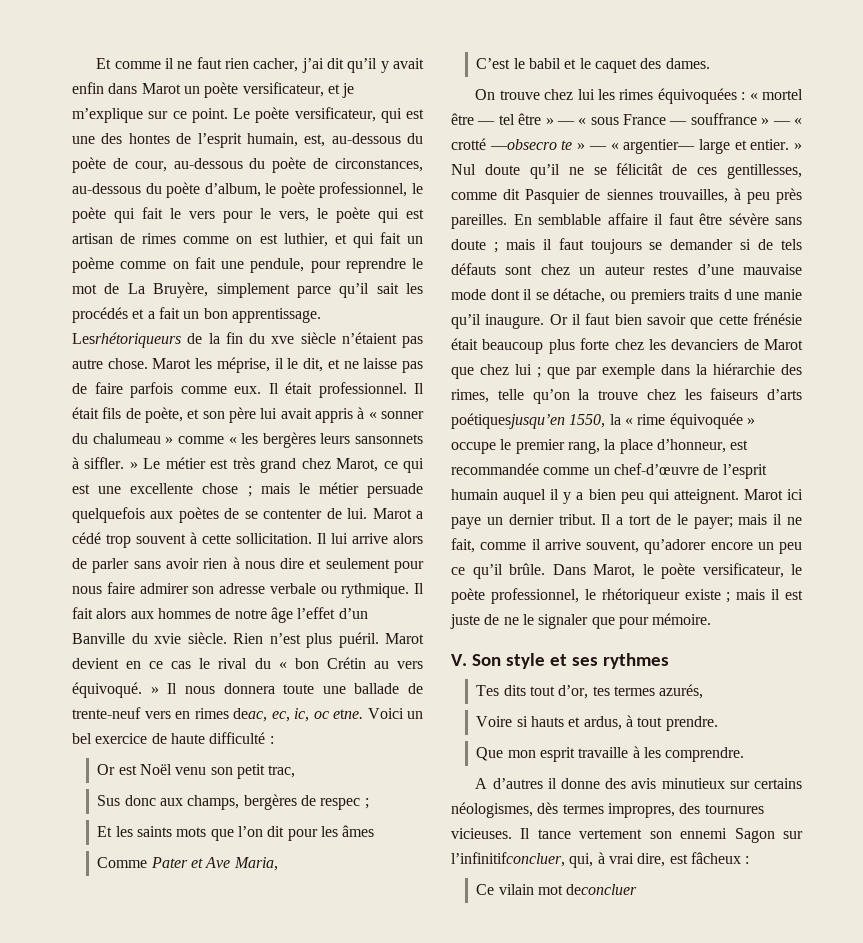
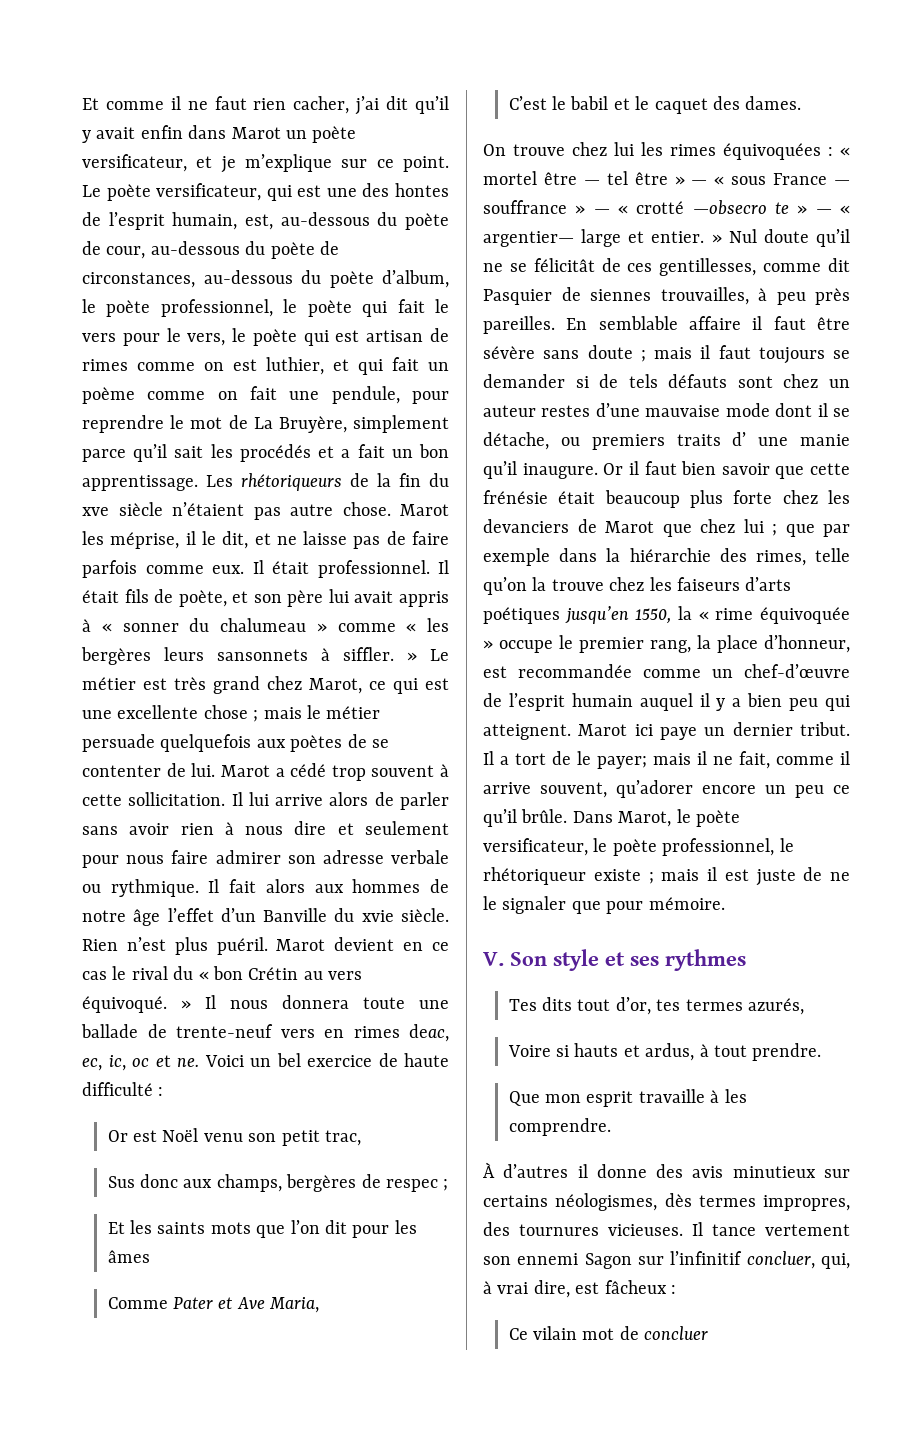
- Lesrhétoriqueurs de la fin du xve siècle n’étaient pas autre chose.
+ Les rhétoriqueurs de la fin du xve siècle n’étaient pas autre chose.
- Marot devient en ce cas le rival du « bon Crétin au vers équivoqué. » Il nous donnera toute une ballade de trente-neuf vers en rimes deac, ec, ic, oc etne.
+ Marot devient en ce cas le rival du « bon Crétin au vers équivoqué. » Il nous donnera toute une ballade de trente-neuf vers en rimes deac, ec, ic, oc et ne.
- En semblable affaire il faut être sévère sans doute ; mais il faut toujours se demander si de tels défauts sont chez un auteur restes d’une mauvaise mode dont il se détache, ou premiers traits d une manie qu’il inaugure.
+ En semblable affaire il faut être sévère sans doute ; mais il faut toujours se demander si de tels défauts sont chez un auteur restes d’une mauvaise mode dont il se détache, ou premiers traits d’ une manie qu’il inaugure.
- que par exemple dans la hiérarchie des rimes, telle qu’on la trouve chez les faiseurs d’arts poétiquesjusqu’en 1550, la « rime équivoquée » occupe le premier rang, la place d’honneur, est recommandée comme un chef-d’œuvre de l’esprit humain auquel il y a bien peu qui atteignent.
+ que par exemple dans la hiérarchie des rimes, telle qu’on la trouve chez les faiseurs d’arts poétiques jusqu’en 1550, la « rime équivoquée » occupe le premier rang, la place d’honneur, est recommandée comme un chef-d’œuvre de l’esprit humain auquel il y a bien peu qui atteignent.
- A d’autres il donne des avis minutieux sur certains néologismes, dès termes impropres, des tournures vicieuses.
+ À d’autres il donne des avis minutieux sur certains néologismes, dès termes impropres, des tournures vicieuses.
- Il tance vertement son ennemi Sagon sur l’infinitifconcluer, qui, à vrai dire, est fâcheux :
+ Il tance vertement son ennemi Sagon sur l’infinitif concluer, qui, à vrai dire, est fâcheux :
- Ce vilain mot deconcluer
+ Ce vilain mot de concluer

